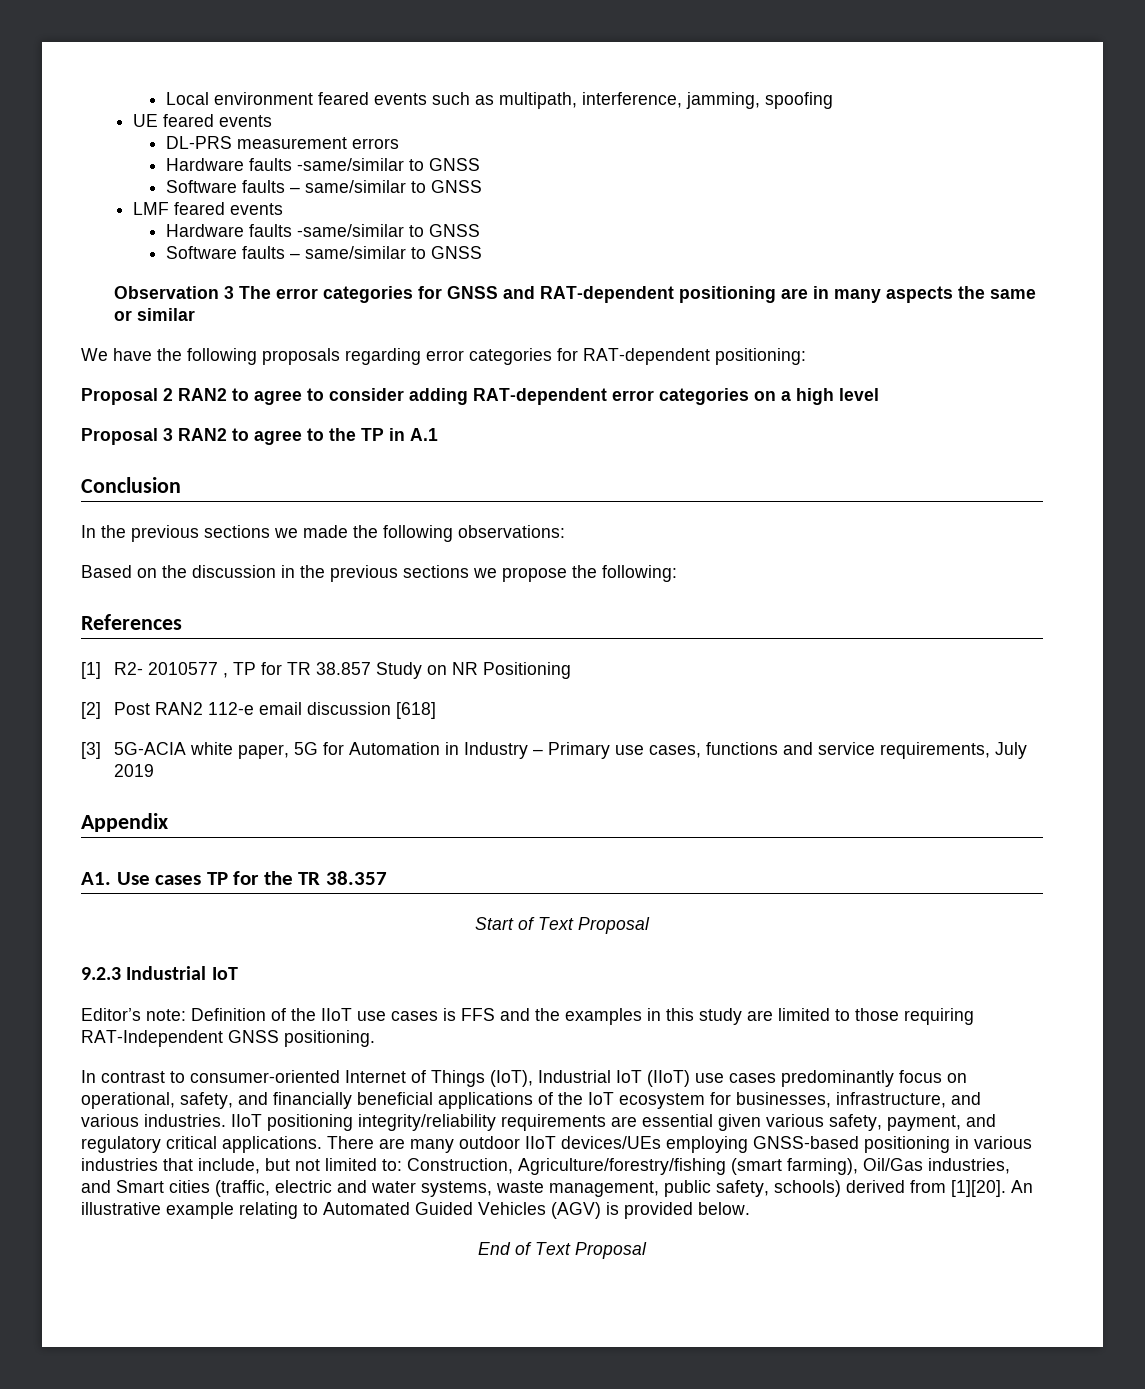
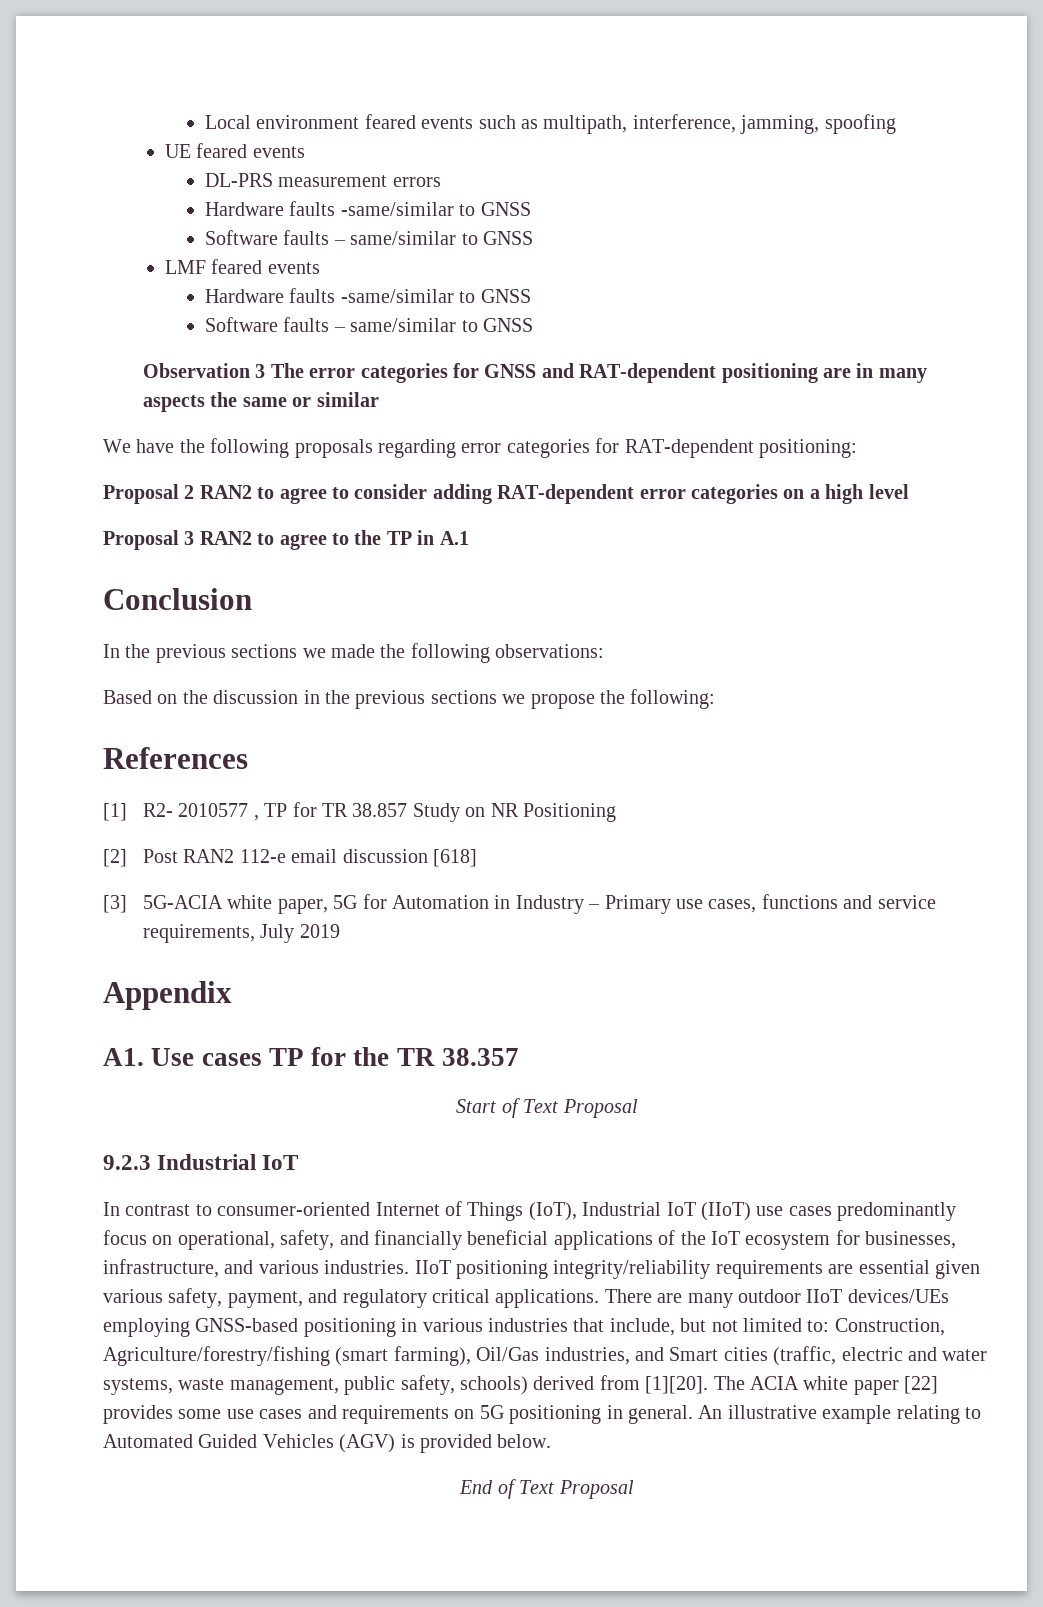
- Editor’s note: Definition of the IIoT use cases is FFS and the examples in this study are limited to those requiring RAT-Independent GNSS positioning.
+ The ACIA white paper [22] provides some use cases and requirements on 5G positioning in general.

